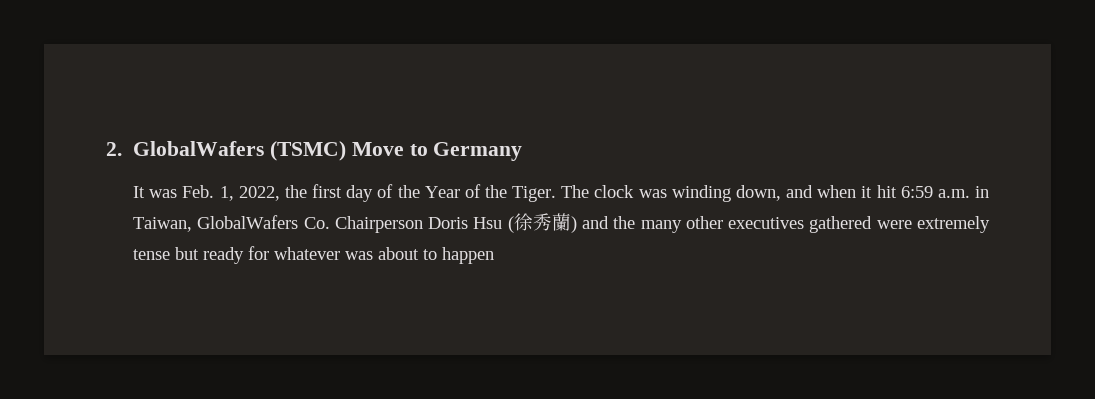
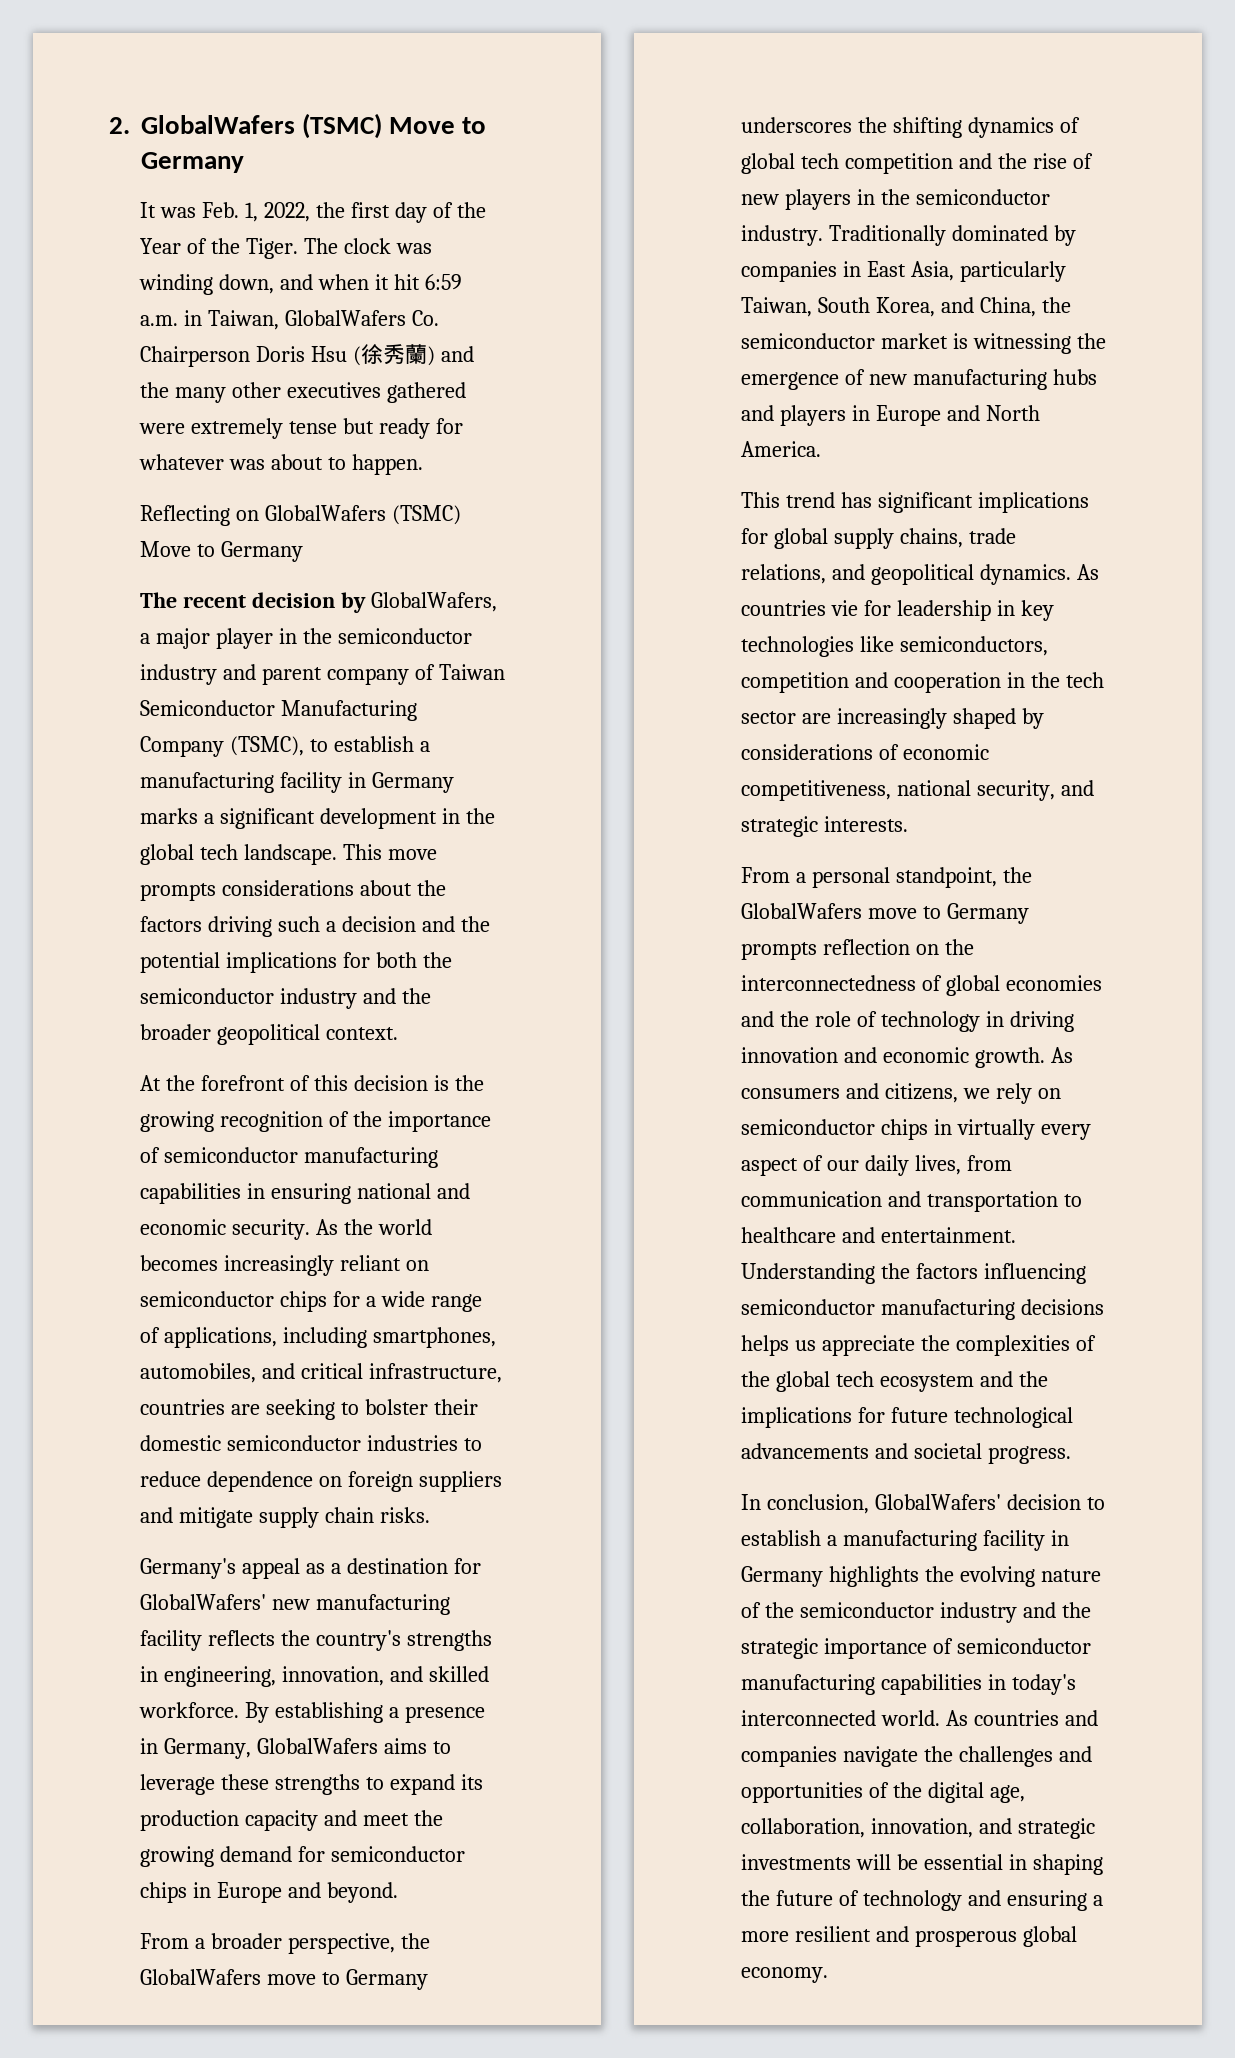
- The clock was winding down, and when it hit 6:59 a.m. in Taiwan, GlobalWafers Co. Chairperson Doris Hsu (徐秀蘭) and the many other executives gathered were extremely tense but ready for whatever was about to happen
+ The clock was winding down, and when it hit 6:59 a.m. in Taiwan, GlobalWafers Co. Chairperson Doris Hsu (徐秀蘭) and the many other executives gathered were extremely tense but ready for whatever was about to happen.
+ Reflecting on GlobalWafers (TSMC) Move to Germany
+ The recent decision by GlobalWafers, a major player in the semiconductor industry and parent company of Taiwan Semiconductor Manufacturing Company (TSMC), to establish a manufacturing facility in Germany marks a significant development in the global tech landscape. This move prompts considerations about the factors driving such a decision and the potential implications for both the semiconductor industry and the broader geopolitical context.
+ At the forefront of this decision is the growing recognition of the importance of semiconductor manufacturing capabilities in ensuring national and economic security. As the world becomes increasingly reliant on semiconductor chips for a wide range of applications, including smartphones, automobiles, and critical infrastructure, countries are seeking to bolster their domestic semiconductor industries to reduce dependence on foreign suppliers and mitigate supply chain risks.
+ Germany's appeal as a destination for GlobalWafers' new manufacturing facility reflects the country's strengths in engineering, innovation, and skilled workforce. By establishing a presence in Germany, GlobalWafers aims to leverage these strengths to expand its production capacity and meet the growing demand for semiconductor chips in Europe and beyond.
+ From a broader perspective, the GlobalWafers move to Germany underscores the shifting dynamics of global tech competition and the rise of new players in the semiconductor industry. Traditionally dominated by companies in East Asia, particularly Taiwan, South Korea, and China, the semiconductor market is witnessing the emergence of new manufacturing hubs and players in Europe and North America.
+ This trend has significant implications for global supply chains, trade relations, and geopolitical dynamics. As countries vie for leadership in key technologies like semiconductors, competition and cooperation in the tech sector are increasingly shaped by considerations of economic competitiveness, national security, and strategic interests.
+ From a personal standpoint, the GlobalWafers move to Germany prompts reflection on the interconnectedness of global economies and the role of technology in driving innovation and economic growth. As consumers and citizens, we rely on semiconductor chips in virtually every aspect of our daily lives, from communication and transportation to healthcare and entertainment. Understanding the factors influencing semiconductor manufacturing decisions helps us appreciate the complexities of the global tech ecosystem and the implications for future technological advancements and societal progress.
+ In conclusion, GlobalWafers' decision to establish a manufacturing facility in Germany highlights the evolving nature of the semiconductor industry and the strategic importance of semiconductor manufacturing capabilities in today's interconnected world. As countries and companies navigate the challenges and opportunities of the digital age, collaboration, innovation, and strategic investments will be essential in shaping the future of technology and ensuring a more resilient and prosperous global economy.

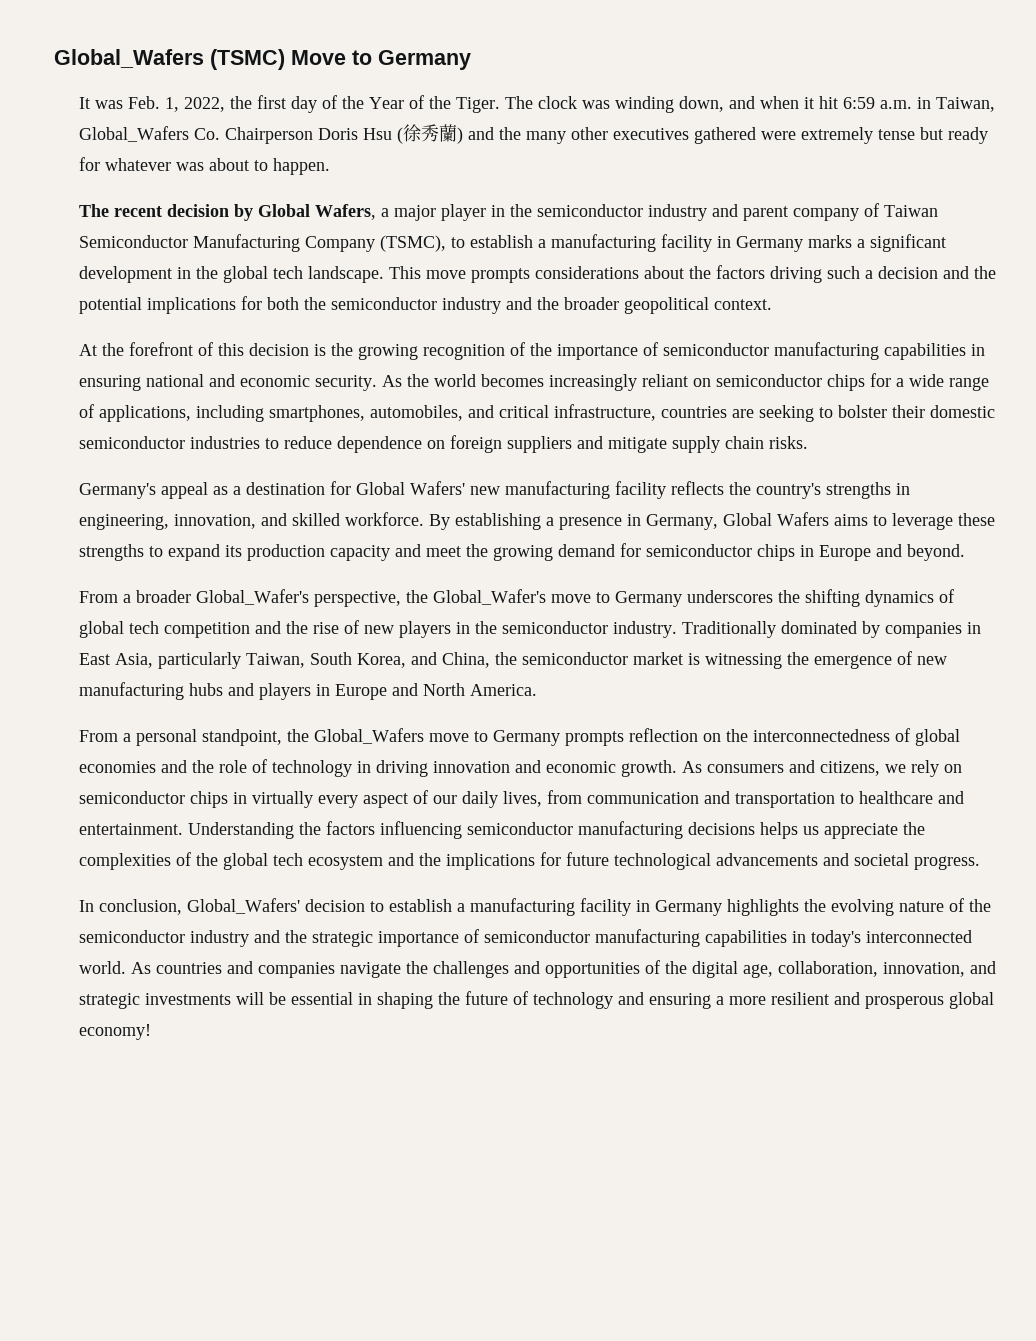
- 2. GlobalWafers (TSMC) Move to Germany
+ Global_Wafers (TSMC) Move to Germany
- The clock was winding down, and when it hit 6:59 a.m. in Taiwan, GlobalWafers Co. Chairperson Doris Hsu (徐秀蘭) and the many other executives gathered were extremely tense but ready for whatever was about to happen.
+ The clock was winding down, and when it hit 6:59 a.m. in Taiwan, Global_Wafers Co. Chairperson Doris Hsu (徐秀蘭) and the many other executives gathered were extremely tense but ready for whatever was about to happen.
- Reflecting on GlobalWafers (TSMC) Move to Germany
- The recent decision by GlobalWafers, a major player in the semiconductor industry and parent company of Taiwan Semiconductor Manufacturing Company (TSMC), to establish a manufacturing facility in Germany marks a significant development in the global tech landscape.
+ The recent decision by Global Wafers, a major player in the semiconductor industry and parent company of Taiwan Semiconductor Manufacturing Company (TSMC), to establish a manufacturing facility in Germany marks a significant development in the global tech landscape.
- Germany's appeal as a destination for GlobalWafers' new manufacturing facility reflects the country's strengths in engineering, innovation, and skilled workforce.
+ Germany's appeal as a destination for Global Wafers' new manufacturing facility reflects the country's strengths in engineering, innovation, and skilled workforce.
- By establishing a presence in Germany, GlobalWafers aims to leverage these strengths to expand its production capacity and meet the growing demand for semiconductor chips in Europe and beyond.
+ By establishing a presence in Germany, Global Wafers aims to leverage these strengths to expand its production capacity and meet the growing demand for semiconductor chips in Europe and beyond.
- From a broader perspective, the GlobalWafers move to Germany underscores the shifting dynamics of global tech competition and the rise of new players in the semiconductor industry.
+ From a broader Global_Wafer's perspective, the Global_Wafer's move to Germany underscores the shifting dynamics of global tech competition and the rise of new players in the semiconductor industry.
- This trend has significant implications for global supply chains, trade relations, and geopolitical dynamics. As countries vie for leadership in key technologies like semiconductors, competition and cooperation in the tech sector are increasingly shaped by considerations of economic competitiveness, national security, and strategic interests.
- From a personal standpoint, the GlobalWafers move to Germany prompts reflection on the interconnectedness of global economies and the role of technology in driving innovation and economic growth.
+ From a personal standpoint, the Global_Wafers move to Germany prompts reflection on the interconnectedness of global economies and the role of technology in driving innovation and economic growth.
- In conclusion, GlobalWafers' decision to establish a manufacturing facility in Germany highlights the evolving nature of the semiconductor industry and the strategic importance of semiconductor manufacturing capabilities in today's interconnected world.
+ In conclusion, Global_Wafers' decision to establish a manufacturing facility in Germany highlights the evolving nature of the semiconductor industry and the strategic importance of semiconductor manufacturing capabilities in today's interconnected world.
- As countries and companies navigate the challenges and opportunities of the digital age, collaboration, innovation, and strategic investments will be essential in shaping the future of technology and ensuring a more resilient and prosperous global economy.
+ As countries and companies navigate the challenges and opportunities of the digital age, collaboration, innovation, and strategic investments will be essential in shaping the future of technology and ensuring a more resilient and prosperous global economy!

